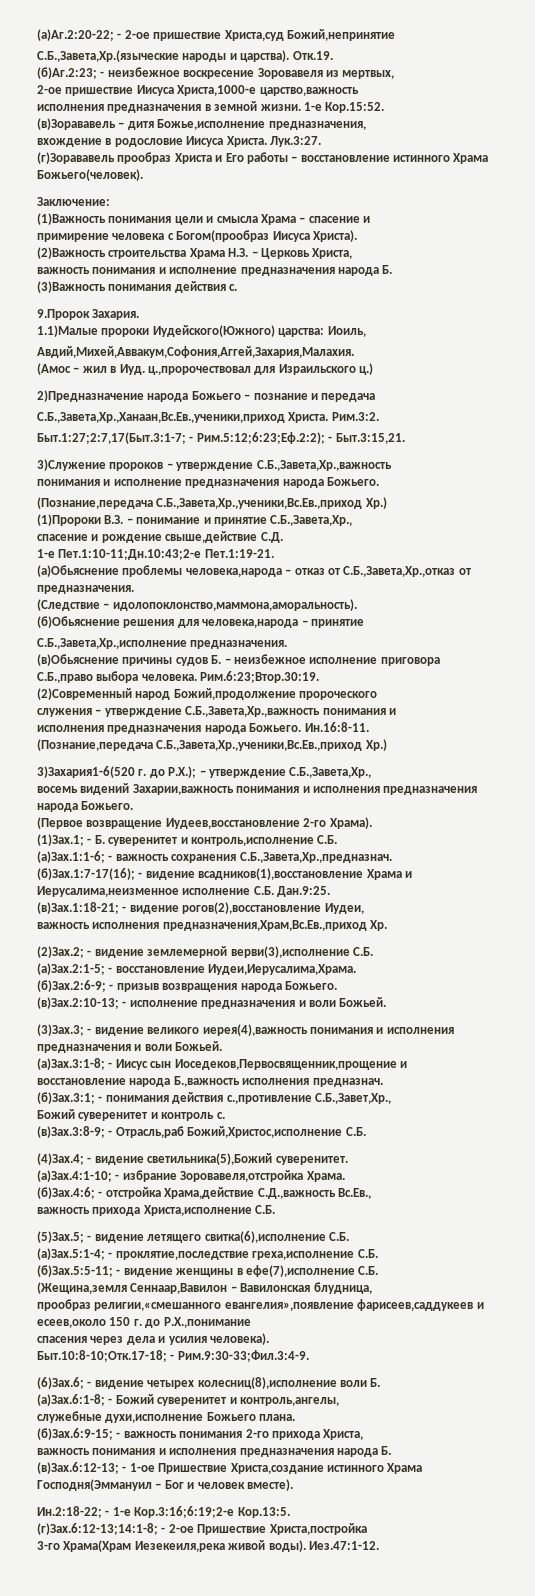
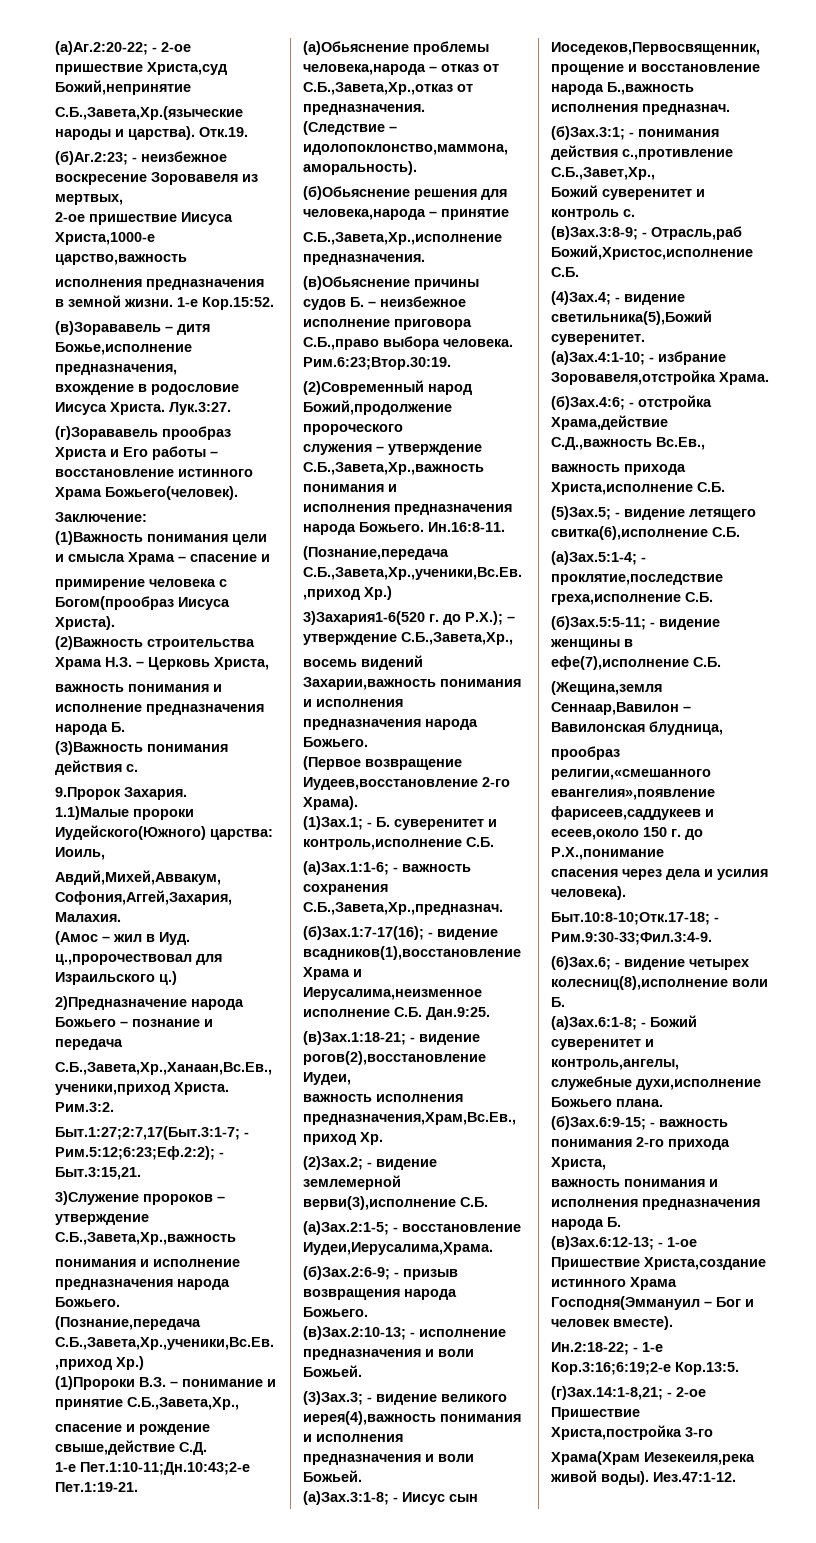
- (г)Зах.6:12-13;14:1-8; - 2-ое Пришествие Христа,постройка
- 3-го Храма(Храм Иезекеиля,река живой воды).
+ (г)Зах.14:1-8,21; - 2-ое Пришествие Христа,постройка 3-го
+ Храма(Храм Иезекеиля,река живой воды).

